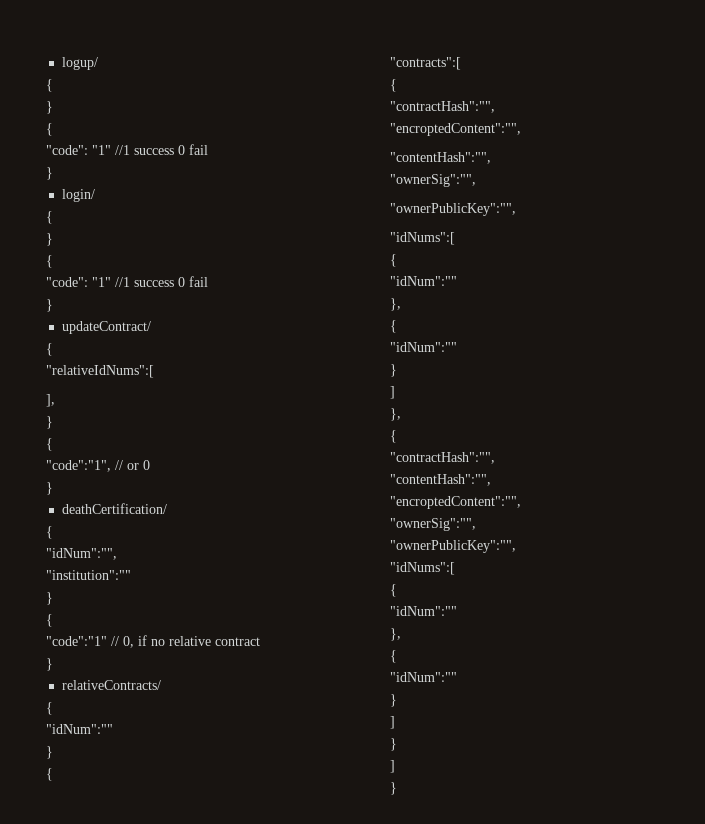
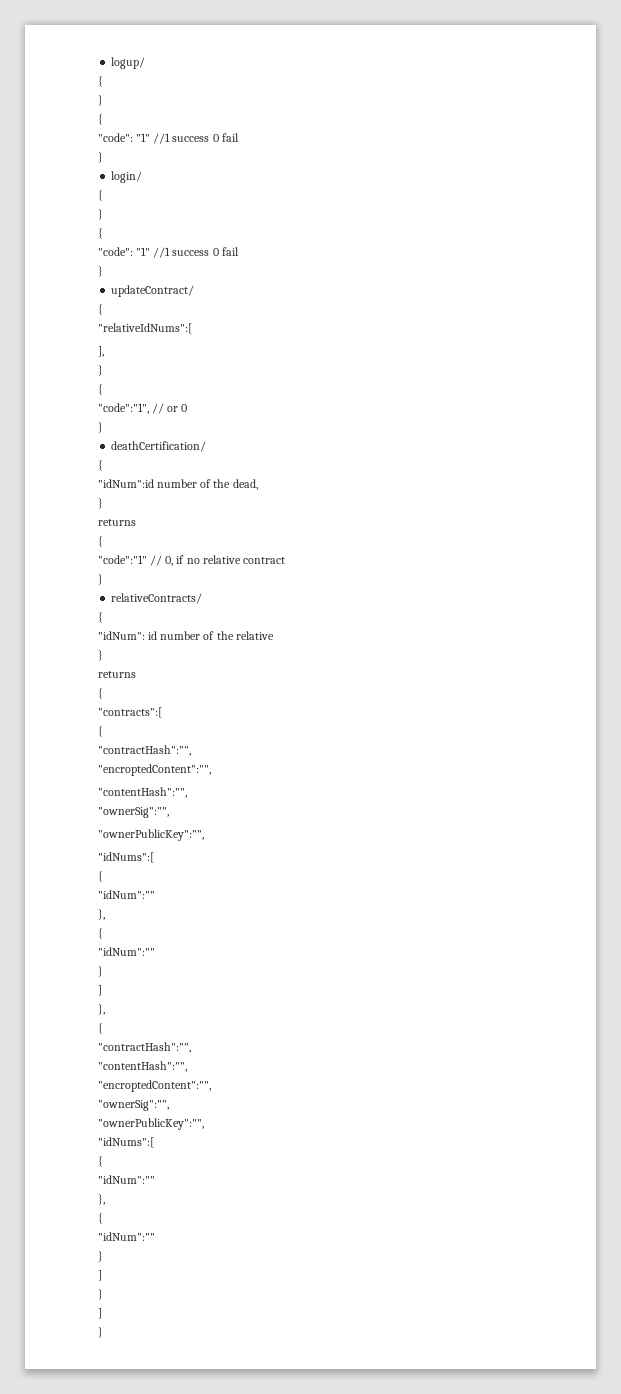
- "idNum":"",
- "institution":""
+ "idNum":id number of the dead,
  }
+ returns
  relativeContracts/
  {
- "idNum":""
+ "idNum": id number of the relative
  }
+ returns

